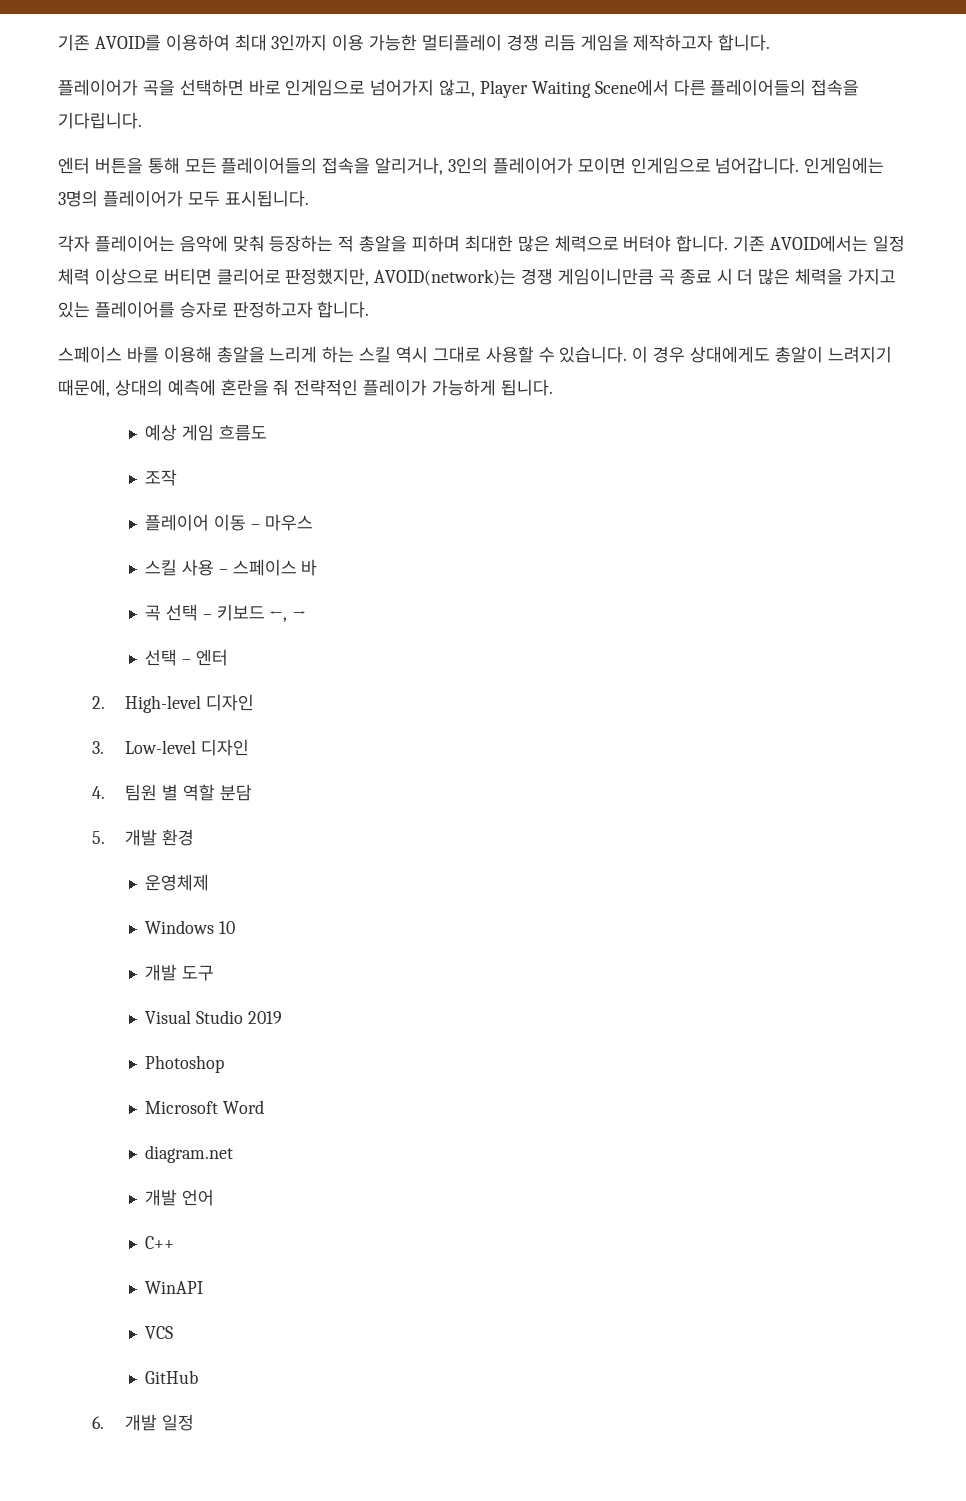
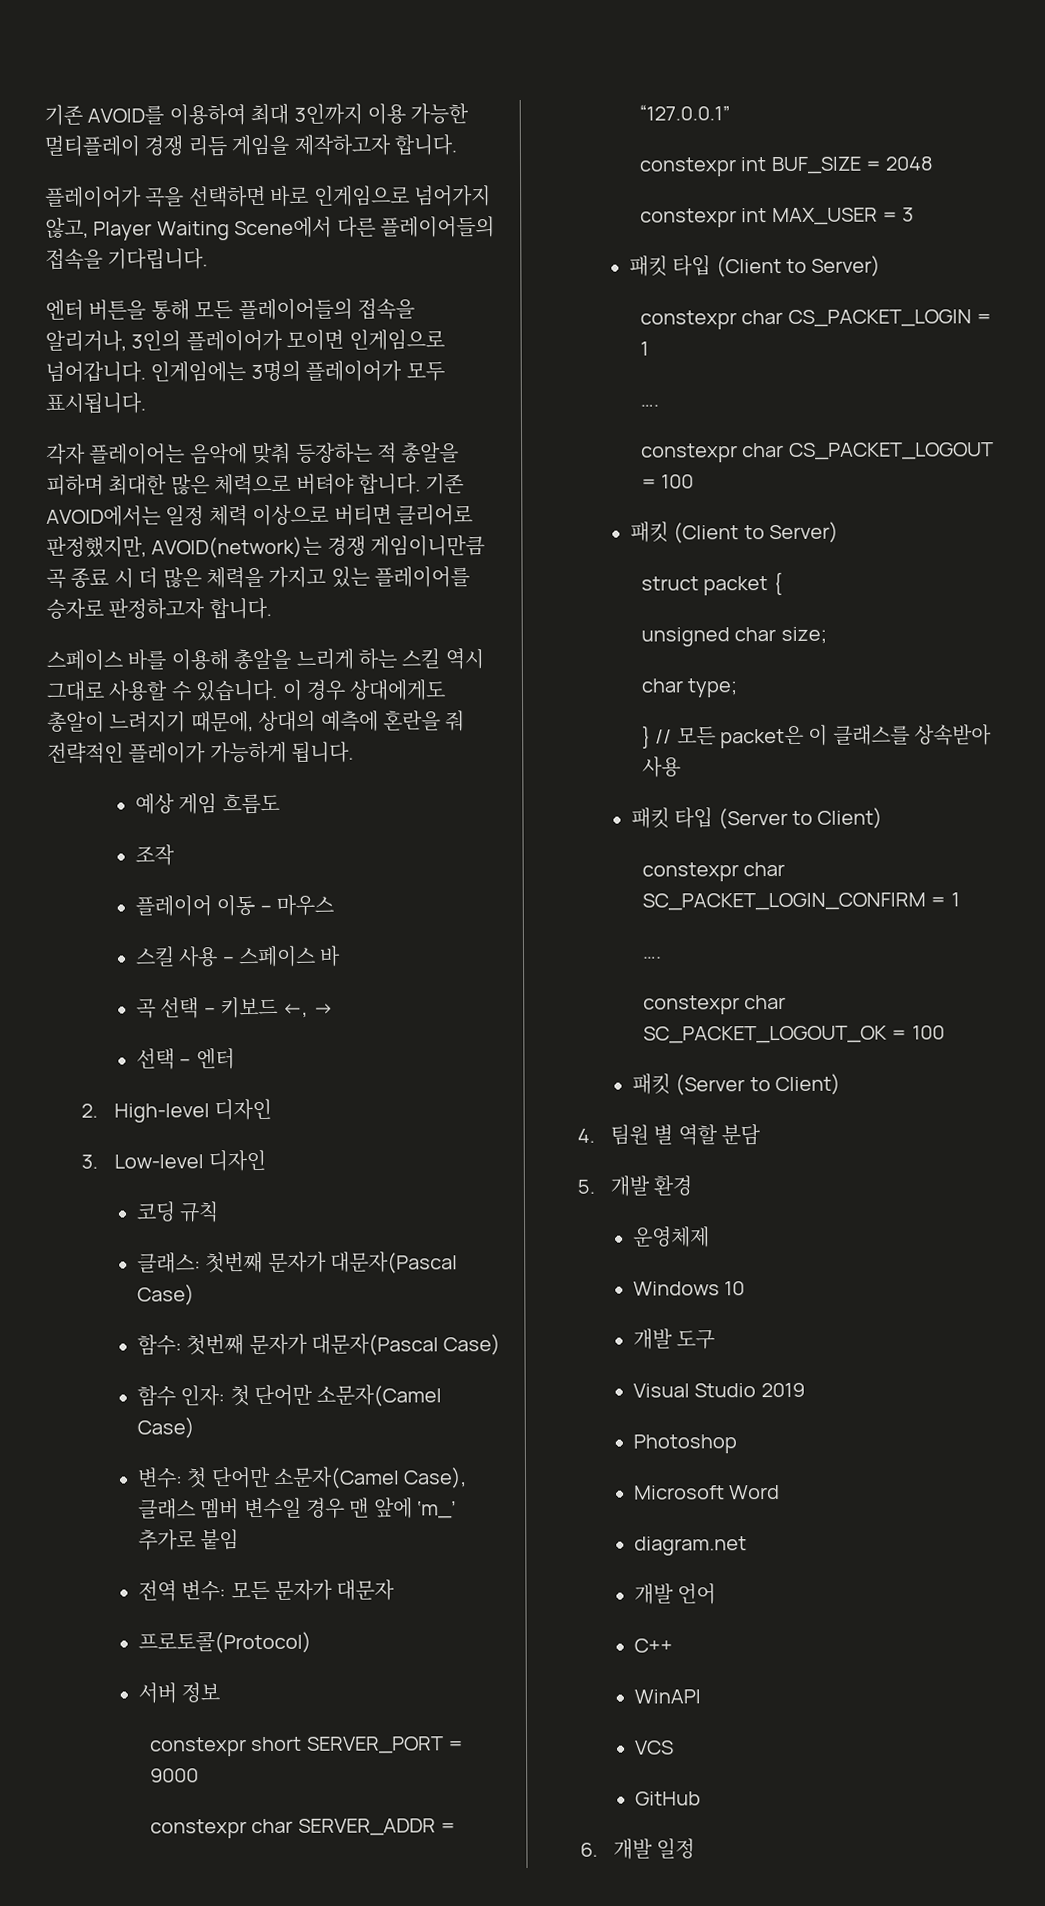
+ 코딩 규칙
+ 클래스: 첫번째 문자가 대문자(Pascal Case)
+ 함수: 첫번째 문자가 대문자(Pascal Case)
+ 함수 인자: 첫 단어만 소문자(Camel Case)
+ 변수: 첫 단어만 소문자(Camel Case), 클래스 멤버 변수일 경우 맨 앞에 ‘m_’ 추가로 붙임
+ 전역 변수: 모든 문자가 대문자
+ 프로토콜(Protocol)
+ 서버 정보
+ constexpr short SERVER_PORT = 9000
+ constexpr char SERVER_ADDR = “127.0.0.1”
+ constexpr int BUF_SIZE = 2048
+ constexpr int MAX_USER = 3
+ 패킷 타입 (Client to Server)
+ constexpr char CS_PACKET_LOGIN = 1
+ ….
+ constexpr char CS_PACKET_LOGOUT = 100
+ 패킷 (Client to Server)
+ struct packet {
+ unsigned char size;
+ char type;
+ } // 모든 packet은 이 클래스를 상속받아 사용
+ 패킷 타입 (Server to Client)
+ constexpr char SC_PACKET_LOGIN_CONFIRM = 1
+ ….
+ constexpr char SC_PACKET_LOGOUT_OK = 100
+ 패킷 (Server to Client)

